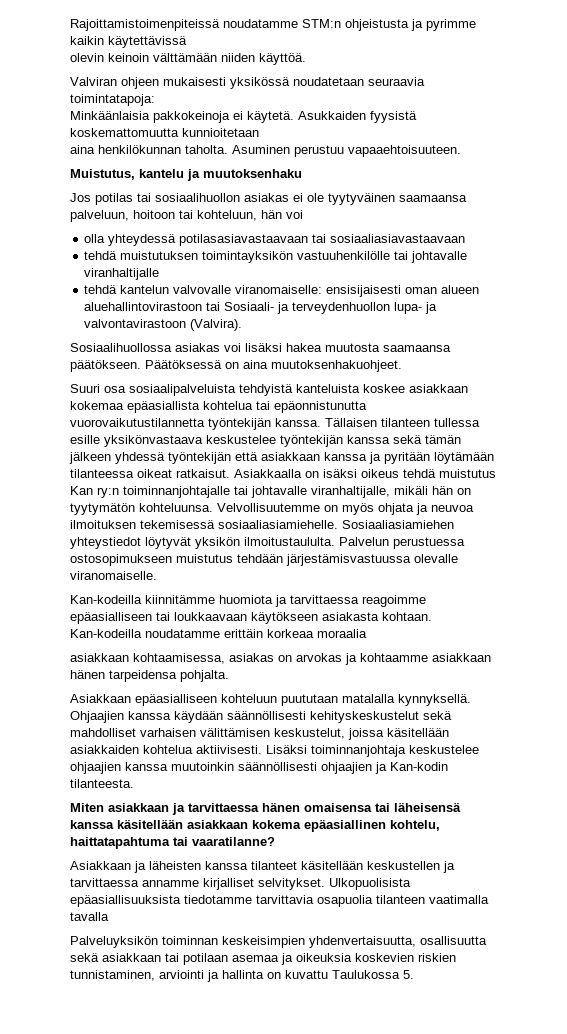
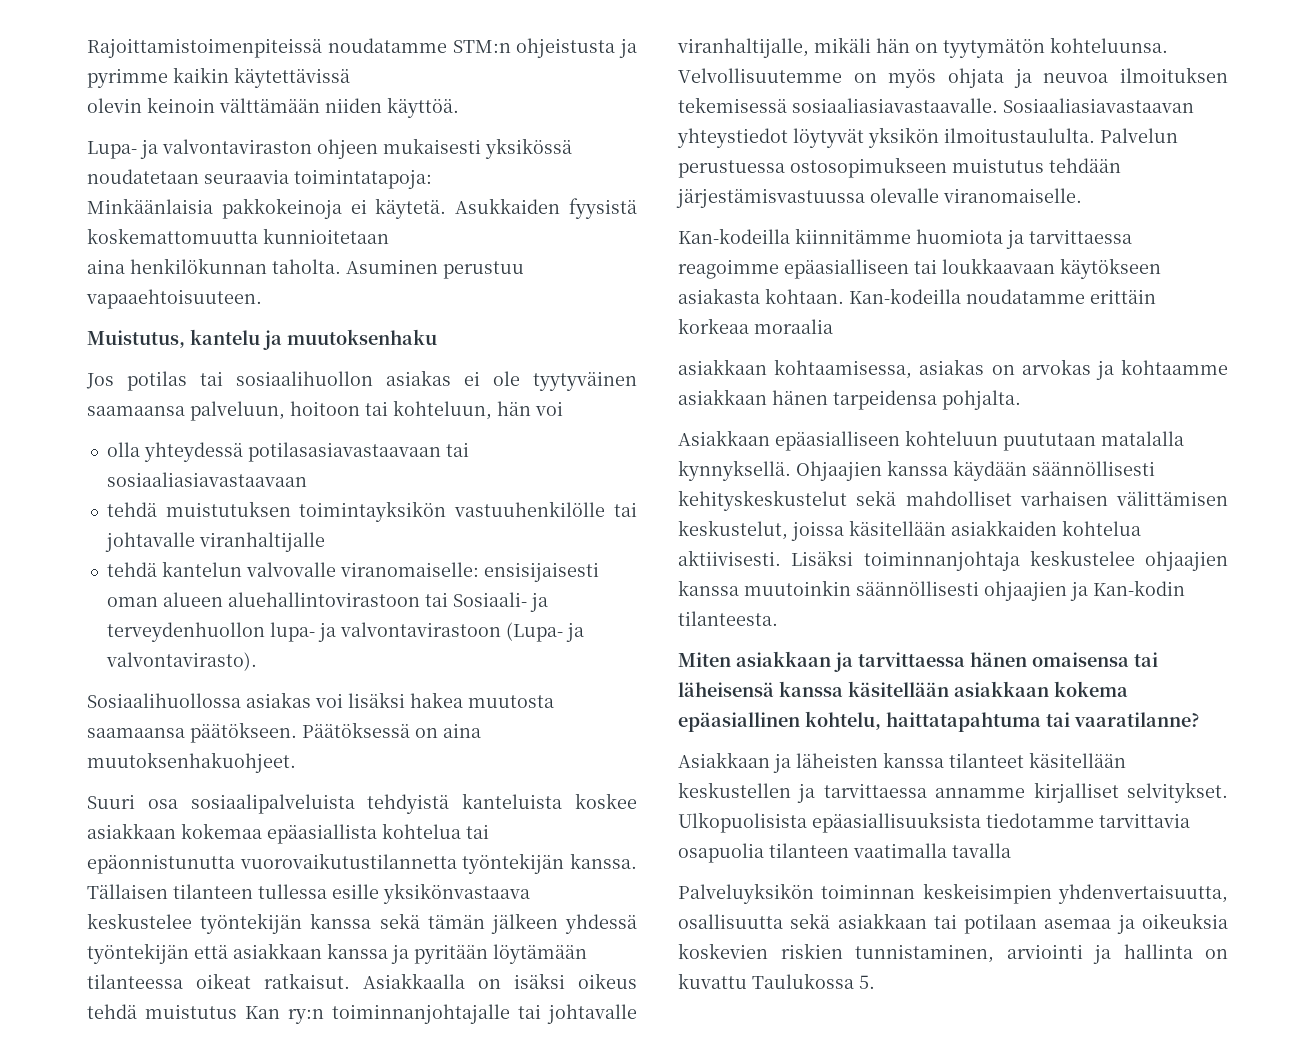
- Valviran ohjeen mukaisesti yksikössä noudatetaan seuraavia toimintatapoja:
+ Lupa- ja valvontaviraston ohjeen mukaisesti yksikössä noudatetaan seuraavia toimintatapoja:
- tehdä kantelun valvovalle viranomaiselle: ensisijaisesti oman alueen aluehallintovirastoon tai Sosiaali- ja terveydenhuollon lupa- ja valvontavirastoon (Valvira).
+ tehdä kantelun valvovalle viranomaiselle: ensisijaisesti oman alueen aluehallintovirastoon tai Sosiaali- ja terveydenhuollon lupa- ja valvontavirastoon (Lupa- ja valvontavirasto).
- Velvollisuutemme on myös ohjata ja neuvoa ilmoituksen tekemisessä sosiaaliasiamiehelle. Sosiaaliasiamiehen yhteystiedot löytyvät yksikön ilmoitustaululta.
+ Velvollisuutemme on myös ohjata ja neuvoa ilmoituksen tekemisessä sosiaaliasiavastaavalle. Sosiaaliasiavastaavan yhteystiedot löytyvät yksikön ilmoitustaululta.

